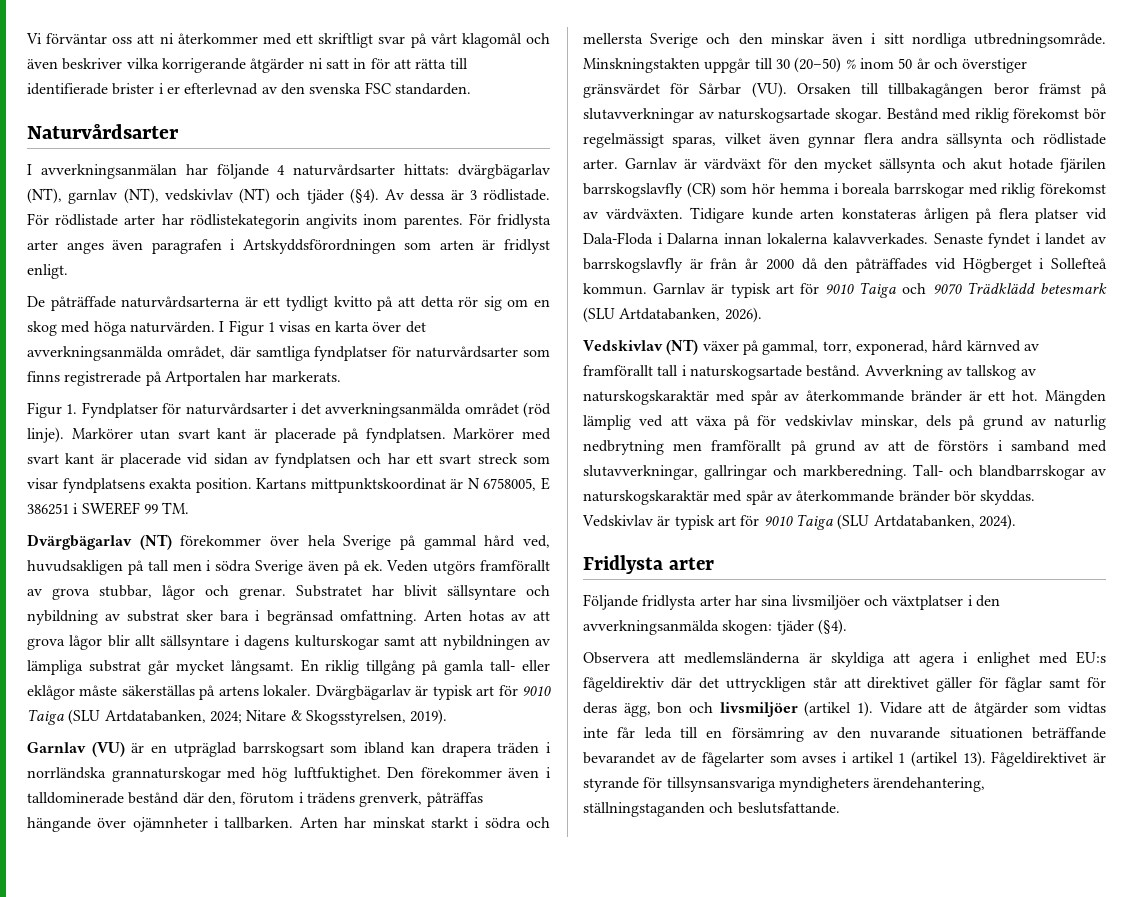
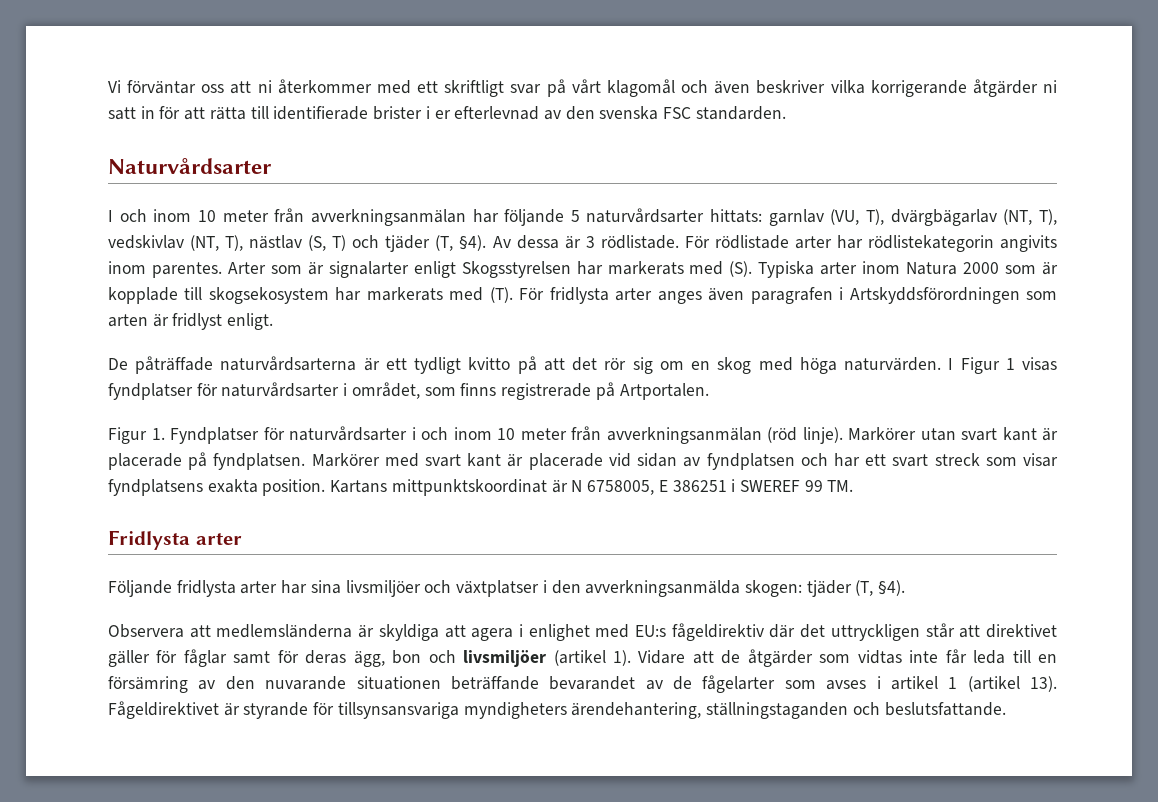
- I avverkningsanmälan har följande 4 naturvårdsarter hittats: dvärgbägarlav (NT), garnlav (NT), vedskivlav (NT) och tjäder (§4).
+ I och inom 10 meter från avverkningsanmälan har följande 5 naturvårdsarter hittats: garnlav (VU, T), dvärgbägarlav (NT, T), vedskivlav (NT, T), nästlav (S, T) och tjäder (T, §4).
- För fridlysta arter anges även paragrafen i Artskyddsförordningen som arten är fridlyst enligt.
+ Arter som är signalarter enligt Skogsstyrelsen har markerats med (S). Typiska arter inom Natura 2000 som är kopplade till skogsekosystem har markerats med (T). För fridlysta arter anges även paragrafen i Artskyddsförordningen som arten är fridlyst enligt.
- De påträffade naturvårdsarterna är ett tydligt kvitto på att detta rör sig om en skog med höga naturvärden.
+ De påträffade naturvårdsarterna är ett tydligt kvitto på att det rör sig om en skog med höga naturvärden.
- I Figur 1 visas en karta över det avverkningsanmälda området, där samtliga fyndplatser för naturvårdsarter som finns registrerade på Artportalen har markerats.
+ I Figur 1 visas fyndplatser för naturvårdsarter i området, som finns registrerade på Artportalen.
- Figur 1. Fyndplatser för naturvårdsarter i det avverkningsanmälda området (röd linje).
+ Figur 1. Fyndplatser för naturvårdsarter i och inom 10 meter från avverkningsanmälan (röd linje).
- Dvärgbägarlav (NT) förekommer över hela Sverige på gammal hård ved, huvudsakligen på tall men i södra Sverige även på ek. Veden utgörs framförallt av grova stubbar, lågor och grenar. Substratet har blivit sällsyntare och nybildning av substrat sker bara i begränsad omfattning. Arten hotas av att grova lågor blir allt sällsyntare i dagens kulturskogar samt att nybildningen av lämpliga substrat går mycket långsamt. En riklig tillgång på gamla tall- eller eklågor måste säkerställas på artens lokaler. Dvärgbägarlav är typisk art för 9010 Taiga (SLU Artdatabanken, 2024; Nitare & Skogsstyrelsen, 2019).
- Garnlav (VU) är en utpräglad barrskogsart som ibland kan drapera träden i norrländska grannaturskogar med hög luftfuktighet. Den förekommer även i talldominerade bestånd där den, förutom i trädens grenverk, påträffas hängande över ojämnheter i tallbarken. Arten har minskat starkt i södra och mellersta Sverige och den minskar även i sitt nordliga utbredningsområde. Minskningstakten uppgår till 30 (20–50) % inom 50 år och överstiger gränsvärdet för Sårbar (VU). Orsaken till tillbakagången beror främst på slutavverkningar av naturskogsartade skogar. Bestånd med riklig förekomst bör regelmässigt sparas, vilket även gynnar flera andra sällsynta och rödlistade arter. Garnlav är värdväxt för den mycket sällsynta och akut hotade fjärilen barrskogslavfly (CR) som hör hemma i boreala barrskogar med riklig förekomst av värdväxten. Tidigare kunde arten konstateras årligen på flera platser vid Dala-Floda i Dalarna innan lokalerna kalavverkades. Senaste fyndet i landet av barrskogslavfly är från år 2000 då den påträffades vid Högberget i Sollefteå kommun. Garnlav är typisk art för 9010 Taiga och 9070 Trädklädd betesmark (SLU Artdatabanken, 2026).
- Vedskivlav (NT) växer på gammal, torr, exponerad, hård kärnved av framförallt tall i naturskogsartade bestånd. Avverkning av tallskog av naturskogskaraktär med spår av återkommande bränder är ett hot. Mängden lämplig ved att växa på för vedskivlav minskar, dels på grund av naturlig nedbrytning men framförallt på grund av att de förstörs i samband med slutavverkningar, gallringar och markberedning. Tall- och blandbarrskogar av naturskogskaraktär med spår av återkommande bränder bör skyddas. Vedskivlav är typisk art för 9010 Taiga (SLU Artdatabanken, 2024).
- Följande fridlysta arter har sina livsmiljöer och växtplatser i den avverkningsanmälda skogen: tjäder (§4).
+ Följande fridlysta arter har sina livsmiljöer och växtplatser i den avverkningsanmälda skogen: tjäder (T, §4).

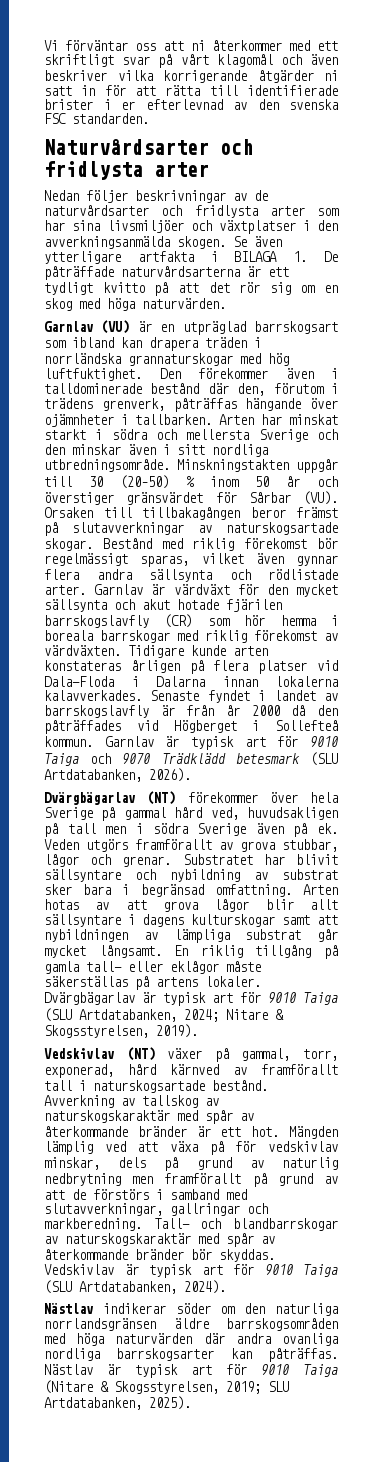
- Naturvårdsarter
- I och inom 10 meter från avverkningsanmälan har följande 5 naturvårdsarter hittats: garnlav (VU, T), dvärgbägarlav (NT, T), vedskivlav (NT, T), nästlav (S, T) och tjäder (T, §4). Av dessa är 3 rödlistade. För rödlistade arter har rödlistekategorin angivits inom parentes. Arter som är signalarter enligt Skogsstyrelsen har markerats med (S). Typiska arter inom Natura 2000 som är kopplade till skogsekosystem har markerats med (T). För fridlysta arter anges även paragrafen i Artskyddsförordningen som arten är fridlyst enligt.
- De påträffade naturvårdsarterna är ett tydligt kvitto på att det rör sig om en skog med höga naturvärden. I Figur 1 visas fyndplatser för naturvårdsarter i området, som finns registrerade på Artportalen.
- Figur 1. Fyndplatser för naturvårdsarter i och inom 10 meter från avverkningsanmälan (röd linje). Markörer utan svart kant är placerade på fyndplatsen. Markörer med svart kant är placerade vid sidan av fyndplatsen och har ett svart streck som visar fyndplatsens exakta position. Kartans mittpunktskoordinat är N 6758005, E 386251 i SWEREF 99 TM.
- Fridlysta arter
- Följande fridlysta arter har sina livsmiljöer och växtplatser i den avverkningsanmälda skogen: tjäder (T, §4).
- Observera att medlemsländerna är skyldiga att agera i enlighet med EU:s fågeldirektiv där det uttryckligen står att direktivet gäller för fåglar samt för deras ägg, bon och livsmiljöer (artikel 1). Vidare att de åtgärder som vidtas inte får leda till en försämring av den nuvarande situationen beträffande bevarandet av de fågelarter som avses i artikel 1 (artikel 13). Fågeldirektivet är styrande för tillsynsansvariga myndigheters ärendehantering, ställningstaganden och beslutsfattande.
+ Naturvårdsarter och fridlysta arter
+ Nedan följer beskrivningar av de naturvårdsarter och fridlysta arter som har sina livsmiljöer och växtplatser i den avverkningsanmälda skogen. Se även ytterligare artfakta i BILAGA 1. De påträffade naturvårdsarterna är ett tydligt kvitto på att det rör sig om en skog med höga naturvärden.
+ Garnlav (VU) är en utpräglad barrskogsart som ibland kan drapera träden i norrländska grannaturskogar med hög luftfuktighet. Den förekommer även i talldominerade bestånd där den, förutom i trädens grenverk, påträffas hängande över ojämnheter i tallbarken. Arten har minskat starkt i södra och mellersta Sverige och den minskar även i sitt nordliga utbredningsområde. Minskningstakten uppgår till 30 (20–50) % inom 50 år och överstiger gränsvärdet för Sårbar (VU). Orsaken till tillbakagången beror främst på slutavverkningar av naturskogsartade skogar. Bestånd med riklig förekomst bör regelmässigt sparas, vilket även gynnar flera andra sällsynta och rödlistade arter. Garnlav är värdväxt för den mycket sällsynta och akut hotade fjärilen barrskogslavfly (CR) som hör hemma i boreala barrskogar med riklig förekomst av värdväxten. Tidigare kunde arten konstateras årligen på flera platser vid Dala-Floda i Dalarna innan lokalerna kalavverkades. Senaste fyndet i landet av barrskogslavfly är från år 2000 då den påträffades vid Högberget i Sollefteå kommun. Garnlav är typisk art för 9010 Taiga och 9070 Trädklädd betesmark (SLU Artdatabanken, 2026).
+ Dvärgbägarlav (NT) förekommer över hela Sverige på gammal hård ved, huvudsakligen på tall men i södra Sverige även på ek. Veden utgörs framförallt av grova stubbar, lågor och grenar. Substratet har blivit sällsyntare och nybildning av substrat sker bara i begränsad omfattning. Arten hotas av att grova lågor blir allt sällsyntare i dagens kulturskogar samt att nybildningen av lämpliga substrat går mycket långsamt. En riklig tillgång på gamla tall- eller eklågor måste säkerställas på artens lokaler. Dvärgbägarlav är typisk art för 9010 Taiga (SLU Artdatabanken, 2024; Nitare & Skogsstyrelsen, 2019).
+ Vedskivlav (NT) växer på gammal, torr, exponerad, hård kärnved av framförallt tall i naturskogsartade bestånd. Avverkning av tallskog av naturskogskaraktär med spår av återkommande bränder är ett hot. Mängden lämplig ved att växa på för vedskivlav minskar, dels på grund av naturlig nedbrytning men framförallt på grund av att de förstörs i samband med slutavverkningar, gallringar och markberedning. Tall- och blandbarrskogar av naturskogskaraktär med spår av återkommande bränder bör skyddas. Vedskivlav är typisk art för 9010 Taiga (SLU Artdatabanken, 2024).
+ Nästlav indikerar söder om den naturliga norrlandsgränsen äldre barrskogsområden med höga naturvärden där andra ovanliga nordliga barrskogsarter kan påträffas. Nästlav är typisk art för 9010 Taiga (Nitare & Skogsstyrelsen, 2019; SLU Artdatabanken, 2025).

